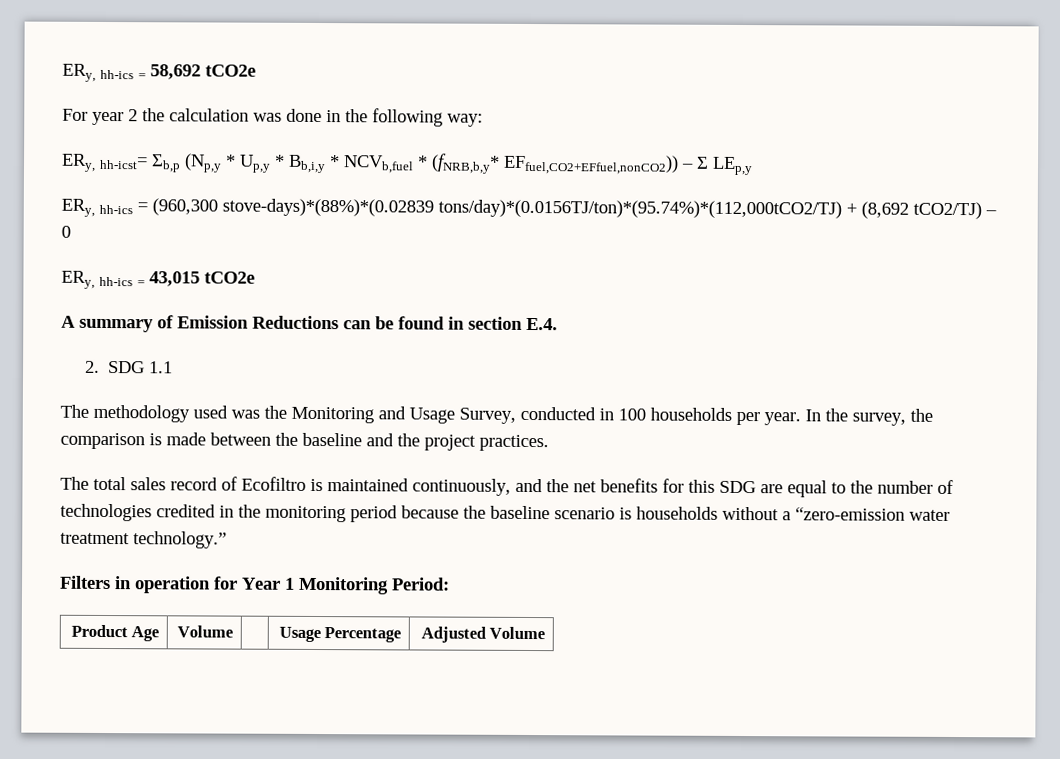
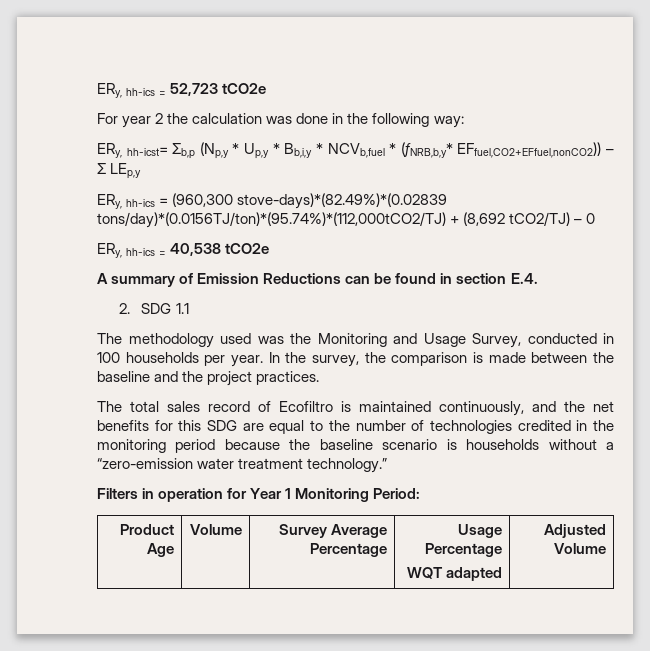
- ERy, hh-ics = 58,692 tCO2e
+ ERy, hh-ics = 52,723 tCO2e
- ERy, hh-ics = (960,300 stove-days)*(88%)*(0.02839 tons/day)*(0.0156TJ/ton)*(95.74%)*(112,000tCO2/TJ) + (8,692 tCO2/TJ) – 0
+ ERy, hh-ics = (960,300 stove-days)*(82.49%)*(0.02839 tons/day)*(0.0156TJ/ton)*(95.74%)*(112,000tCO2/TJ) + (8,692 tCO2/TJ) – 0
- ERy, hh-ics = 43,015 tCO2e
+ ERy, hh-ics = 40,538 tCO2e
- Product Age | Volume | | Usage Percentage | Adjusted Volume
+ Product Age | Volume | Survey Average Percentage | Usage Percentage
+ WQT adapted | Adjusted Volume

